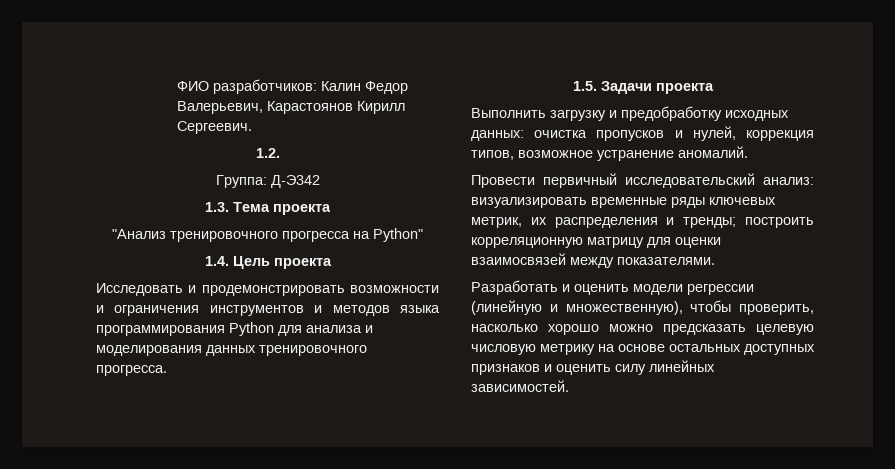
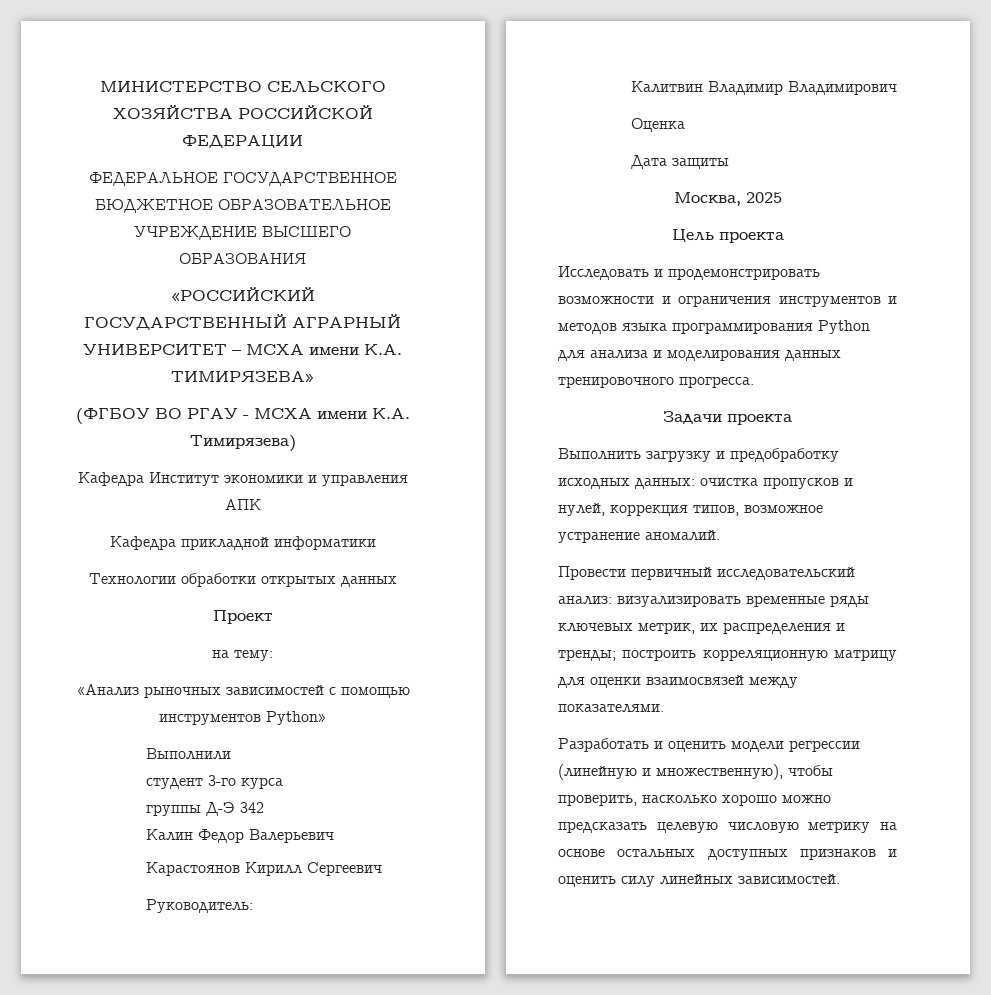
- ФИО разработчиков: Калин Федор Валерьевич, Карастоянов Кирилл Сергеевич.
- 1.2.
- Группа: Д-Э342
- 1.3. Тема проекта
- "Анализ тренировочного прогресса на Python"
- 1.4. Цель проекта
+ МИНИСТЕРСТВО СЕЛЬСКОГО ХОЗЯЙСТВА РОССИЙСКОЙ ФЕДЕРАЦИИ
+ ФЕДЕРАЛЬНОЕ ГОСУДАРСТВЕННОЕ БЮДЖЕТНОЕ ОБРАЗОВАТЕЛЬНОЕ УЧРЕЖДЕНИЕ ВЫСШЕГО ОБРАЗОВАНИЯ
+ «РОССИЙСКИЙ ГОСУДАРСТВЕННЫЙ АГРАРНЫЙ УНИВЕРСИТЕТ – МСХА имени К.А. ТИМИРЯЗЕВА»
+ (ФГБОУ ВО РГАУ - МСХА имени К.А. Тимирязева)
+ Кафедра Институт экономики и управления АПК
+ Кафедра прикладной информатики
+ Технологии обработки открытых данных
+ Проект
+ на тему:
+ «Анализ рыночных зависимостей с помощью инструментов Python»
+ Выполнили
+ студент 3-го курса
+ группы Д-Э 342
+ Калин Федор Валерьевич
+ Карастоянов Кирилл Сергеевич
+ Руководитель:
+ Калитвин Владимир Владимирович
+ Оценка
+ Дата защиты
+ Москва, 2025
+ Цель проекта
- 1.5. Задачи проекта
+ Задачи проекта

